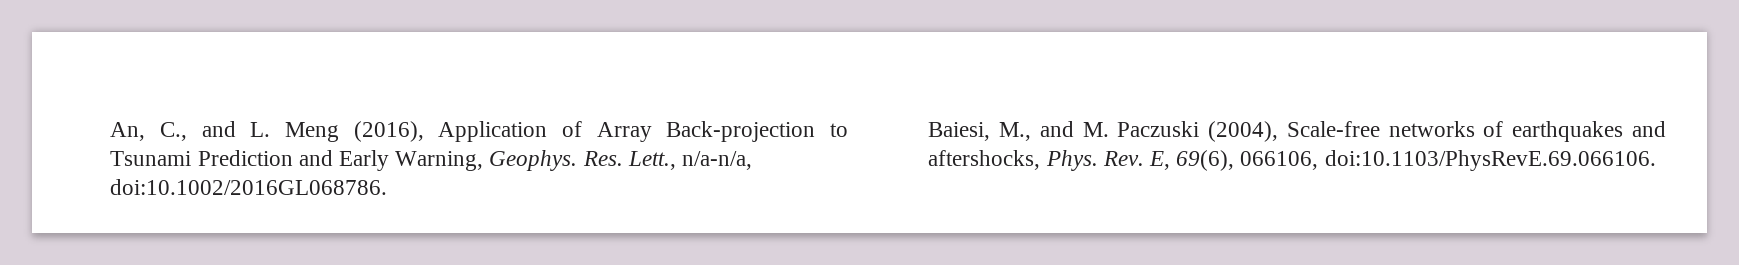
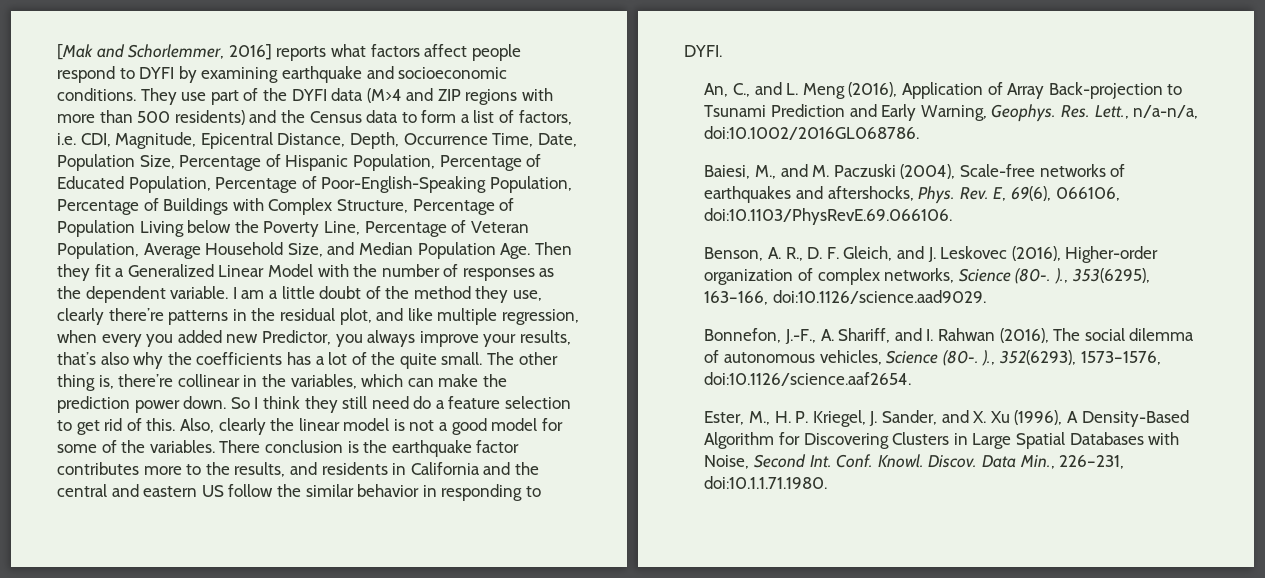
+ [Mak and Schorlemmer, 2016] reports what factors affect people respond to DYFI by examining earthquake and socioeconomic conditions. They use part of the DYFI data (M>4 and ZIP regions with more than 500 residents) and the Census data to form a list of factors, i.e. CDI, Magnitude, Epicentral Distance, Depth, Occurrence Time, Date, Population Size, Percentage of Hispanic Population, Percentage of Educated Population, Percentage of Poor-English-Speaking Population, Percentage of Buildings with Complex Structure, Percentage of Population Living below the Poverty Line, Percentage of Veteran Population, Average Household Size, and Median Population Age. Then they fit a Generalized Linear Model with the number of responses as the dependent variable. I am a little doubt of the method they use, clearly there’re patterns in the residual plot, and like multiple regression, when every you added new Predictor, you always improve your results, that’s also why the coefficients has a lot of the quite small. The other thing is, there’re collinear in the variables, which can make the prediction power down. So I think they still need do a feature selection to get rid of this. Also, clearly the linear model is not a good model for some of the variables. There conclusion is the earthquake factor contributes more to the results, and residents in California and the central and eastern US follow the similar behavior in responding to DYFI.
+ Benson, A. R., D. F. Gleich, and J. Leskovec (2016), Higher-order organization of complex networks, Science (80-. )., 353(6295), 163–166, doi:10.1126/science.aad9029.
+ Bonnefon, J.-F., A. Shariff, and I. Rahwan (2016), The social dilemma of autonomous vehicles, Science (80-. )., 352(6293), 1573–1576, doi:10.1126/science.aaf2654.
+ Ester, M., H. P. Kriegel, J. Sander, and X. Xu (1996), A Density-Based Algorithm for Discovering Clusters in Large Spatial Databases with Noise, Second Int. Conf. Knowl. Discov. Data Min., 226–231, doi:10.1.1.71.1980.

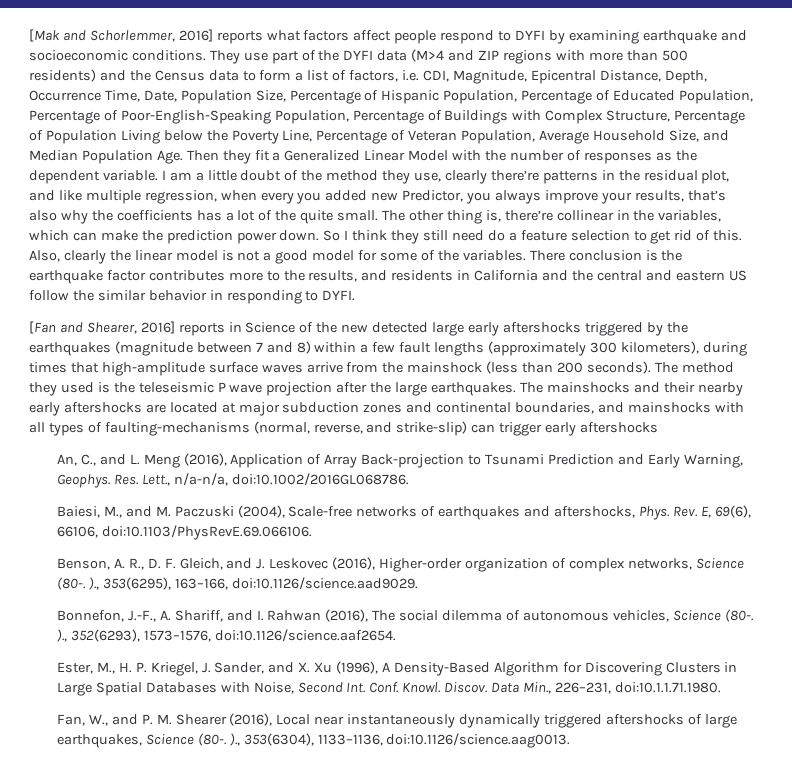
+ [Fan and Shearer, 2016] reports in Science of the new detected large early aftershocks triggered by the earthquakes (magnitude between 7 and 8) within a few fault lengths (approximately 300 kilometers), during times that high-amplitude surface waves arrive from the mainshock (less than 200 seconds). The method they used is the teleseismic P wave projection after the large earthquakes. The mainshocks and their nearby early aftershocks are located at major subduction zones and continental boundaries, and mainshocks with all types of faulting-mechanisms (normal, reverse, and strike-slip) can trigger early aftershocks
- Rev. E, 69(6), 066106, doi:10.1103/PhysRevE.69.066106.
+ Rev. E, 69(6), 66106, doi:10.1103/PhysRevE.69.066106.
+ Fan, W., and P. M. Shearer (2016), Local near instantaneously dynamically triggered aftershocks of large earthquakes, Science (80-. )., 353(6304), 1133–1136, doi:10.1126/science.aag0013.

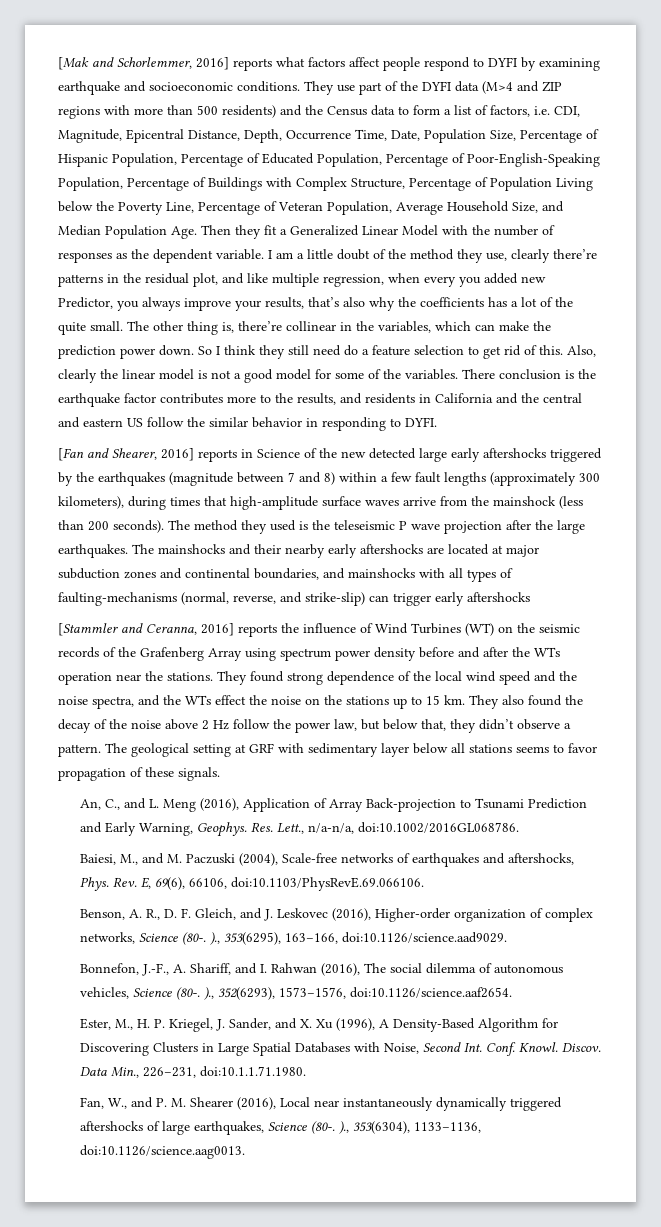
+ [Stammler and Ceranna, 2016] reports the influence of Wind Turbines (WT) on the seismic records of the Grafenberg Array using spectrum power density before and after the WTs operation near the stations. They found strong dependence of the local wind speed and the noise spectra, and the WTs effect the noise on the stations up to 15 km. They also found the decay of the noise above 2 Hz follow the power law, but below that, they didn’t observe a pattern. The geological setting at GRF with sedimentary layer below all stations seems to favor propagation of these signals.

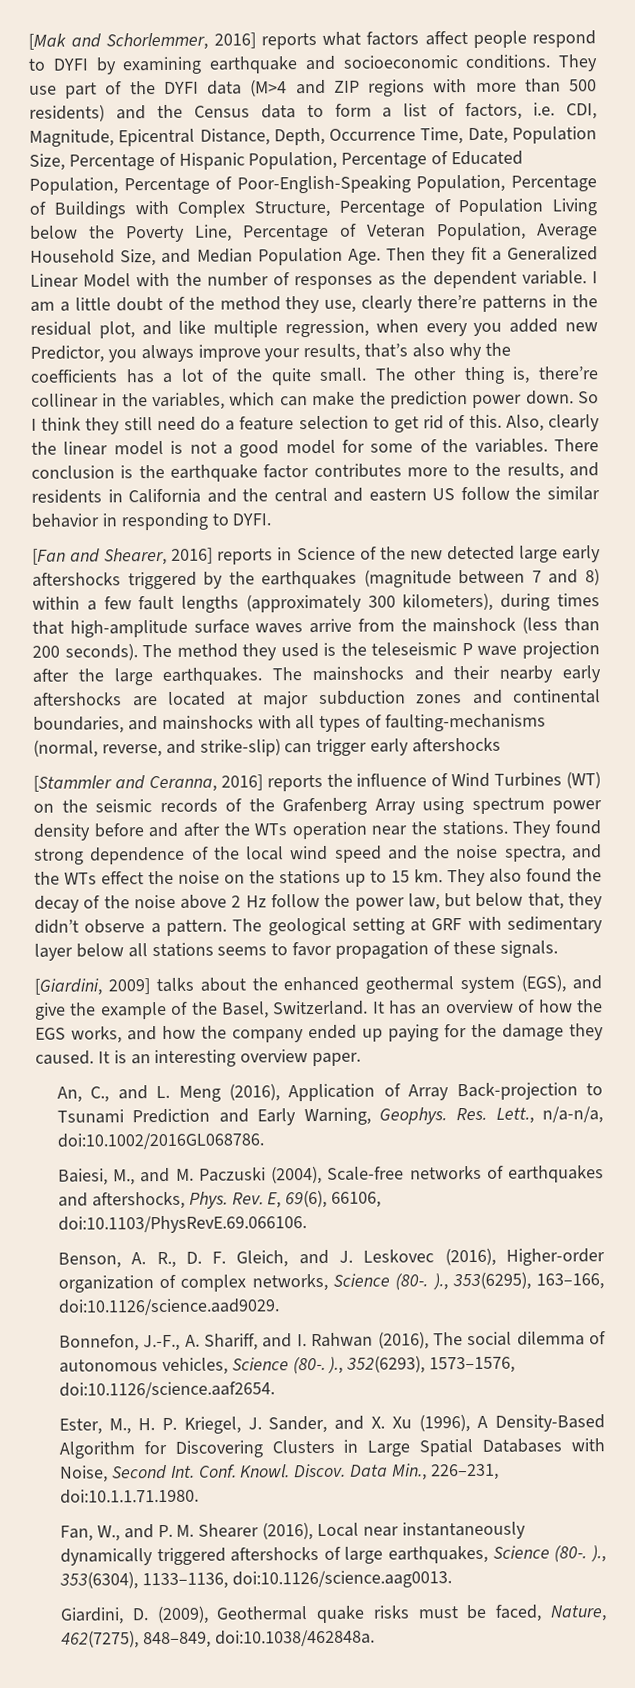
+ [Giardini, 2009] talks about the enhanced geothermal system (EGS), and give the example of the Basel, Switzerland. It has an overview of how the EGS works, and how the company ended up paying for the damage they caused. It is an interesting overview paper.
+ Giardini, D. (2009), Geothermal quake risks must be faced, Nature, 462(7275), 848–849, doi:10.1038/462848a.

